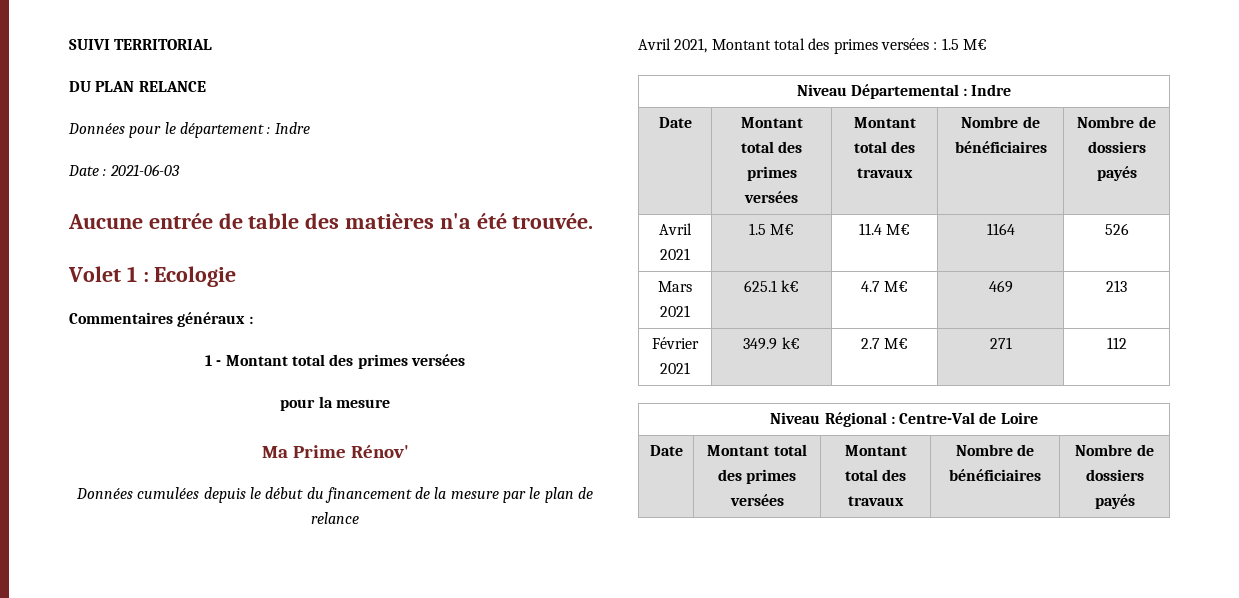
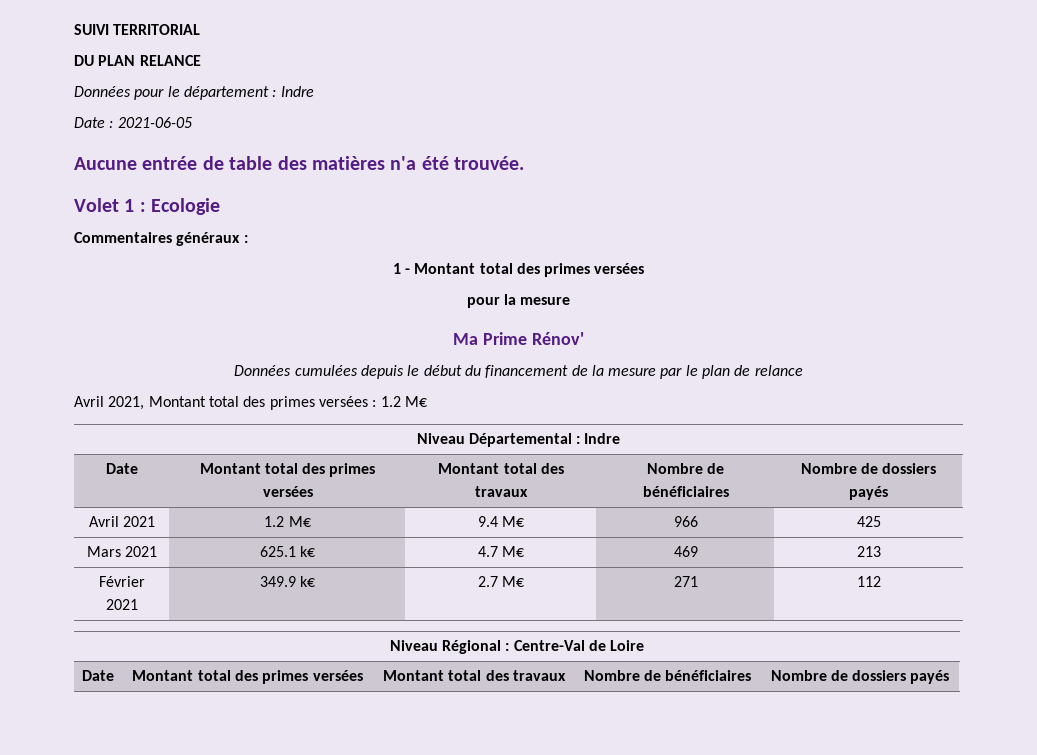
- Date : 2021-06-03
+ Date : 2021-06-05
- Avril 2021, Montant total des primes versées : 1.5 M€
+ Avril 2021, Montant total des primes versées : 1.2 M€
- Avril 2021 | 1.5 M€ | 11.4 M€ | 1164 | 526
+ Avril 2021 | 1.2 M€ | 9.4 M€ | 966 | 425

